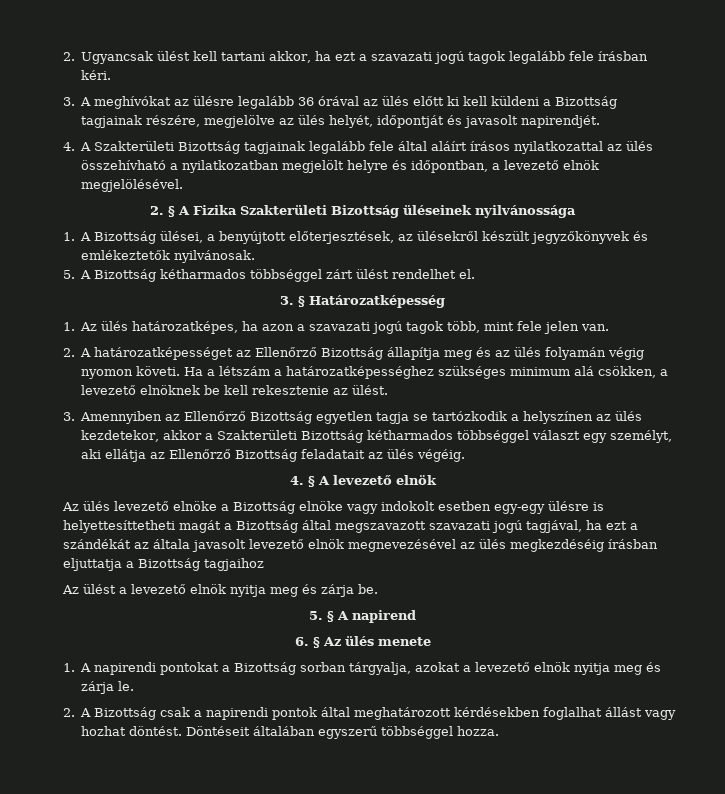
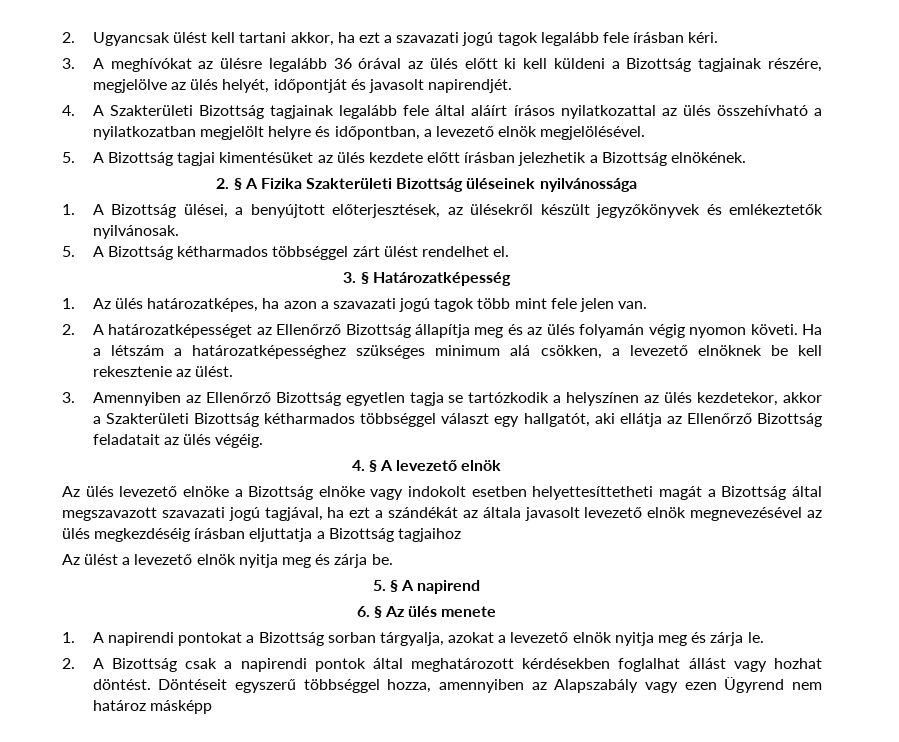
+ 5. A Bizottság tagjai kimentésüket az ülés kezdete előtt írásban jelezhetik a Bizottság elnökének.
- 1. Az ülés határozatképes, ha azon a szavazati jogú tagok több, mint fele jelen van.
+ 1. Az ülés határozatképes, ha azon a szavazati jogú tagok több mint fele jelen van.
- 3. Amennyiben az Ellenőrző Bizottság egyetlen tagja se tartózkodik a helyszínen az ülés kezdetekor, akkor a Szakterületi Bizottság kétharmados többséggel választ egy személyt, aki ellátja az Ellenőrző Bizottság feladatait az ülés végéig.
+ 3. Amennyiben az Ellenőrző Bizottság egyetlen tagja se tartózkodik a helyszínen az ülés kezdetekor, akkor a Szakterületi Bizottság kétharmados többséggel választ egy hallgatót, aki ellátja az Ellenőrző Bizottság feladatait az ülés végéig.
- Az ülés levezető elnöke a Bizottság elnöke vagy indokolt esetben egy-egy ülésre is helyettesíttetheti magát a Bizottság által megszavazott szavazati jogú tagjával, ha ezt a szándékát az általa javasolt levezető elnök megnevezésével az ülés megkezdéséig írásban eljuttatja a Bizottság tagjaihoz
+ Az ülés levezető elnöke a Bizottság elnöke vagy indokolt esetben helyettesíttetheti magát a Bizottság által megszavazott szavazati jogú tagjával, ha ezt a szándékát az általa javasolt levezető elnök megnevezésével az ülés megkezdéséig írásban eljuttatja a Bizottság tagjaihoz
- Döntéseit általában egyszerű többséggel hozza.
+ Döntéseit egyszerű többséggel hozza, amennyiben az Alapszabály vagy ezen Ügyrend nem határoz másképp

